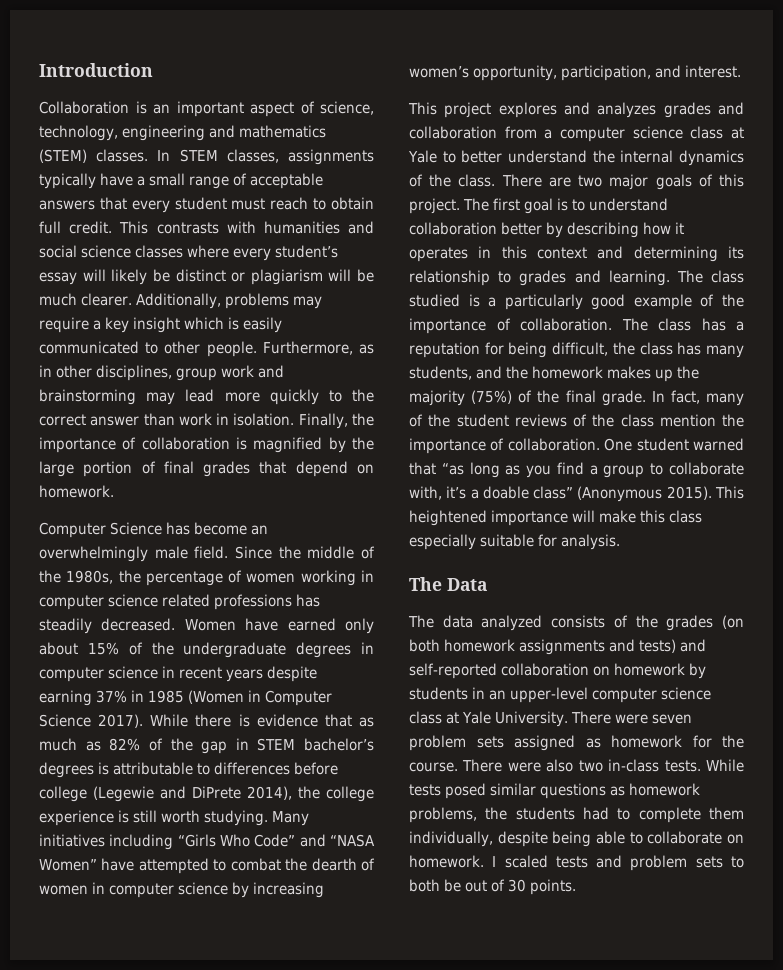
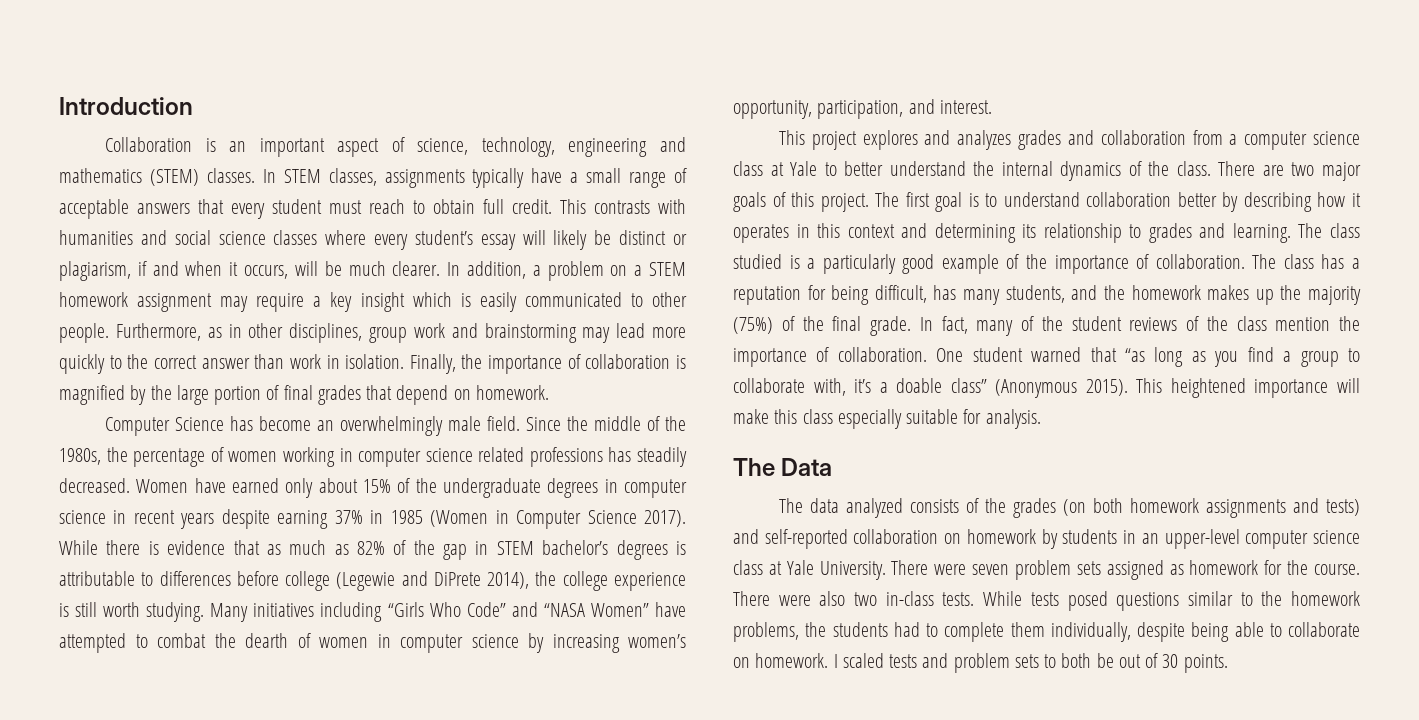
- This contrasts with humanities and social science classes where every student’s essay will likely be distinct or plagiarism will be much clearer. Additionally, problems may require a key insight which is easily communicated to other people.
+ This contrasts with humanities and social science classes where every student’s essay will likely be distinct or plagiarism, if and when it occurs, will be much clearer. In addition, a problem on a STEM homework assignment may require a key insight which is easily communicated to other people.
- The class has a reputation for being difficult, the class has many students, and the homework makes up the majority (75%) of the final grade.
+ The class has a reputation for being difficult, has many students, and the homework makes up the majority (75%) of the final grade.
- While tests posed similar questions as homework problems, the students had to complete them individually, despite being able to collaborate on homework.
+ While tests posed questions similar to the homework problems, the students had to complete them individually, despite being able to collaborate on homework.

